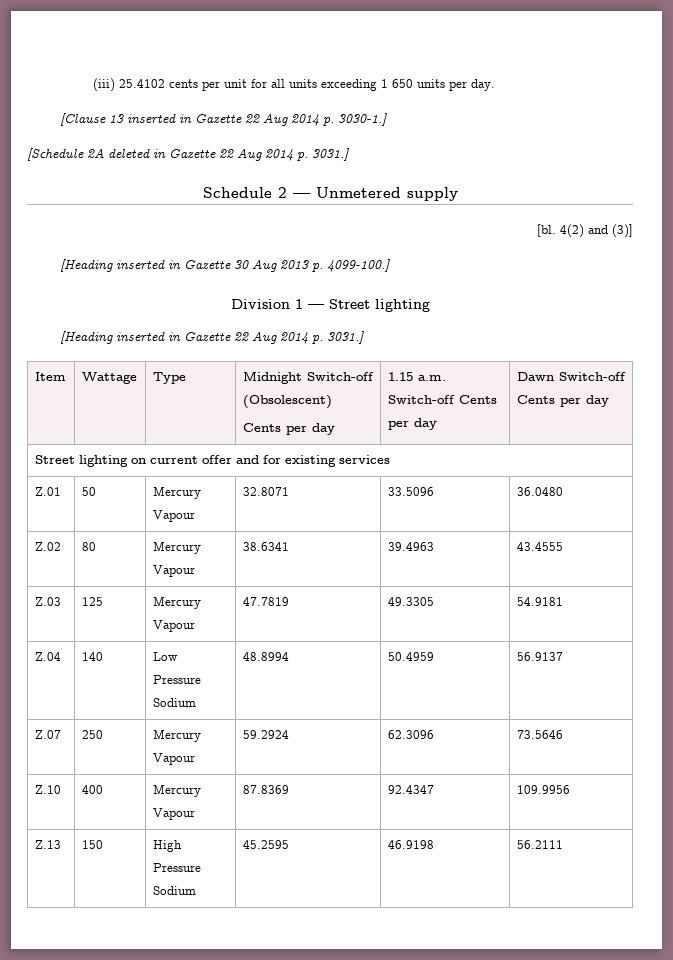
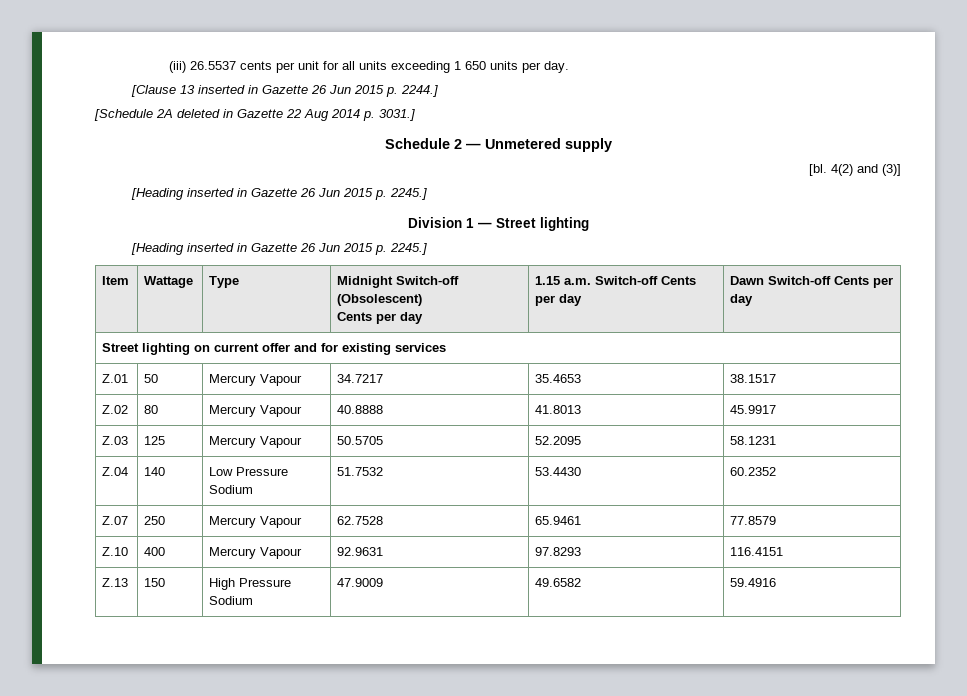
- (iii) 25.4102 cents per unit for all units exceeding 1 650 units per day.
+ (iii) 26.5537 cents per unit for all units exceeding 1 650 units per day.
- [Clause 13 inserted in Gazette 22 Aug 2014 p. 3030-1.]
+ [Clause 13 inserted in Gazette 26 Jun 2015 p. 2244.]
  4(2) and (3)]
- [Heading inserted in Gazette 30 Aug 2013 p. 4099-100.]
+ [Heading inserted in Gazette 26 Jun 2015 p. 2245.]
  Division 1 — Street lighting
- [Heading inserted in Gazette 22 Aug 2014 p. 3031.]
+ [Heading inserted in Gazette 26 Jun 2015 p. 2245.]
- Z.01 | 50 | Mercury Vapour | 32.8071 | 33.5096 | 36.0480
+ Z.01 | 50 | Mercury Vapour | 34.7217 | 35.4653 | 38.1517
- Z.02 | 80 | Mercury Vapour | 38.6341 | 39.4963 | 43.4555
+ Z.02 | 80 | Mercury Vapour | 40.8888 | 41.8013 | 45.9917
- Z.03 | 125 | Mercury Vapour | 47.7819 | 49.3305 | 54.9181
+ Z.03 | 125 | Mercury Vapour | 50.5705 | 52.2095 | 58.1231
- Z.04 | 140 | Low Pressure Sodium | 48.8994 | 50.4959 | 56.9137
+ Z.04 | 140 | Low Pressure Sodium | 51.7532 | 53.4430 | 60.2352
- Z.07 | 250 | Mercury Vapour | 59.2924 | 62.3096 | 73.5646
+ Z.07 | 250 | Mercury Vapour | 62.7528 | 65.9461 | 77.8579
- Z.10 | 400 | Mercury Vapour | 87.8369 | 92.4347 | 109.9956
+ Z.10 | 400 | Mercury Vapour | 92.9631 | 97.8293 | 116.4151
- Z.13 | 150 | High Pressure Sodium | 45.2595 | 46.9198 | 56.2111
+ Z.13 | 150 | High Pressure Sodium | 47.9009 | 49.6582 | 59.4916

